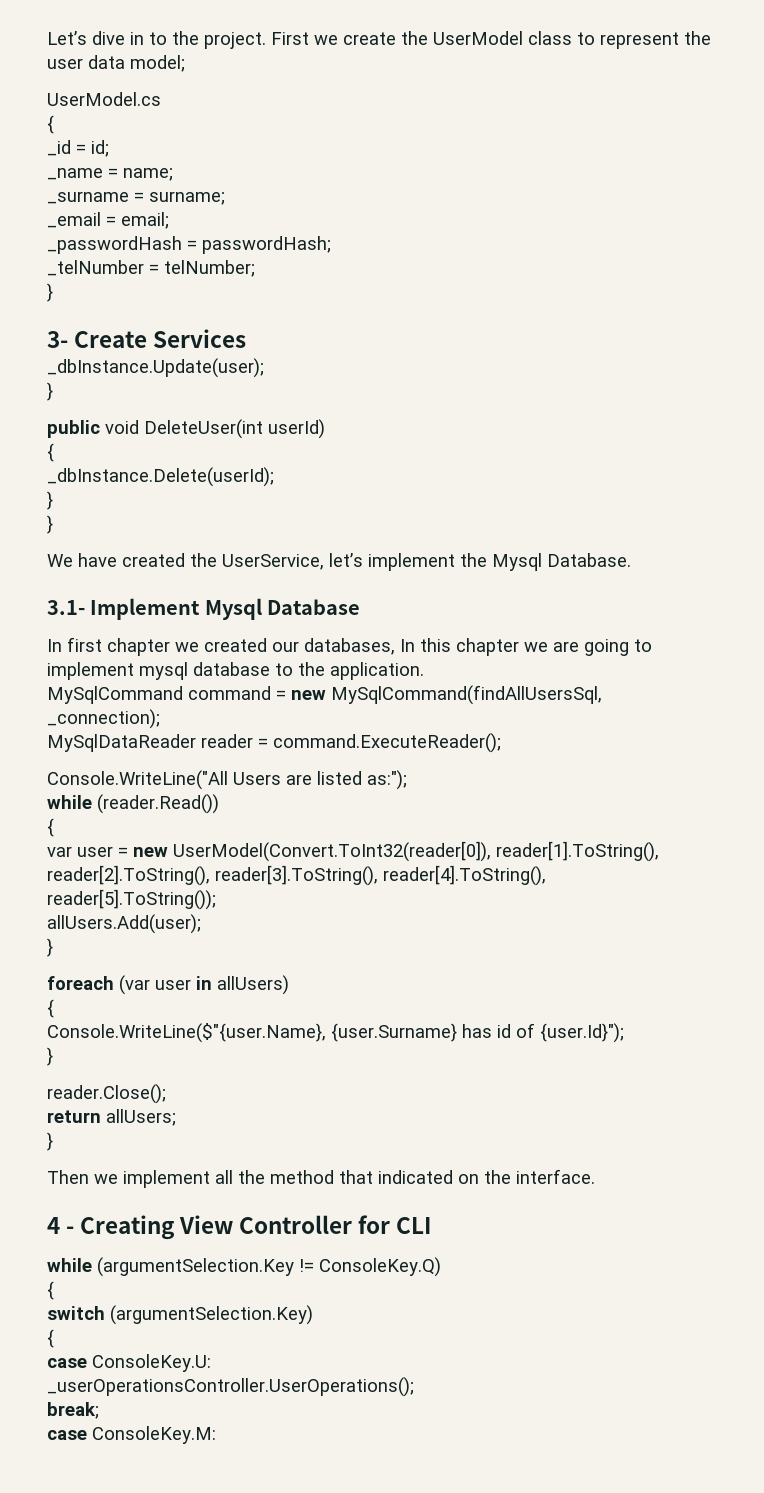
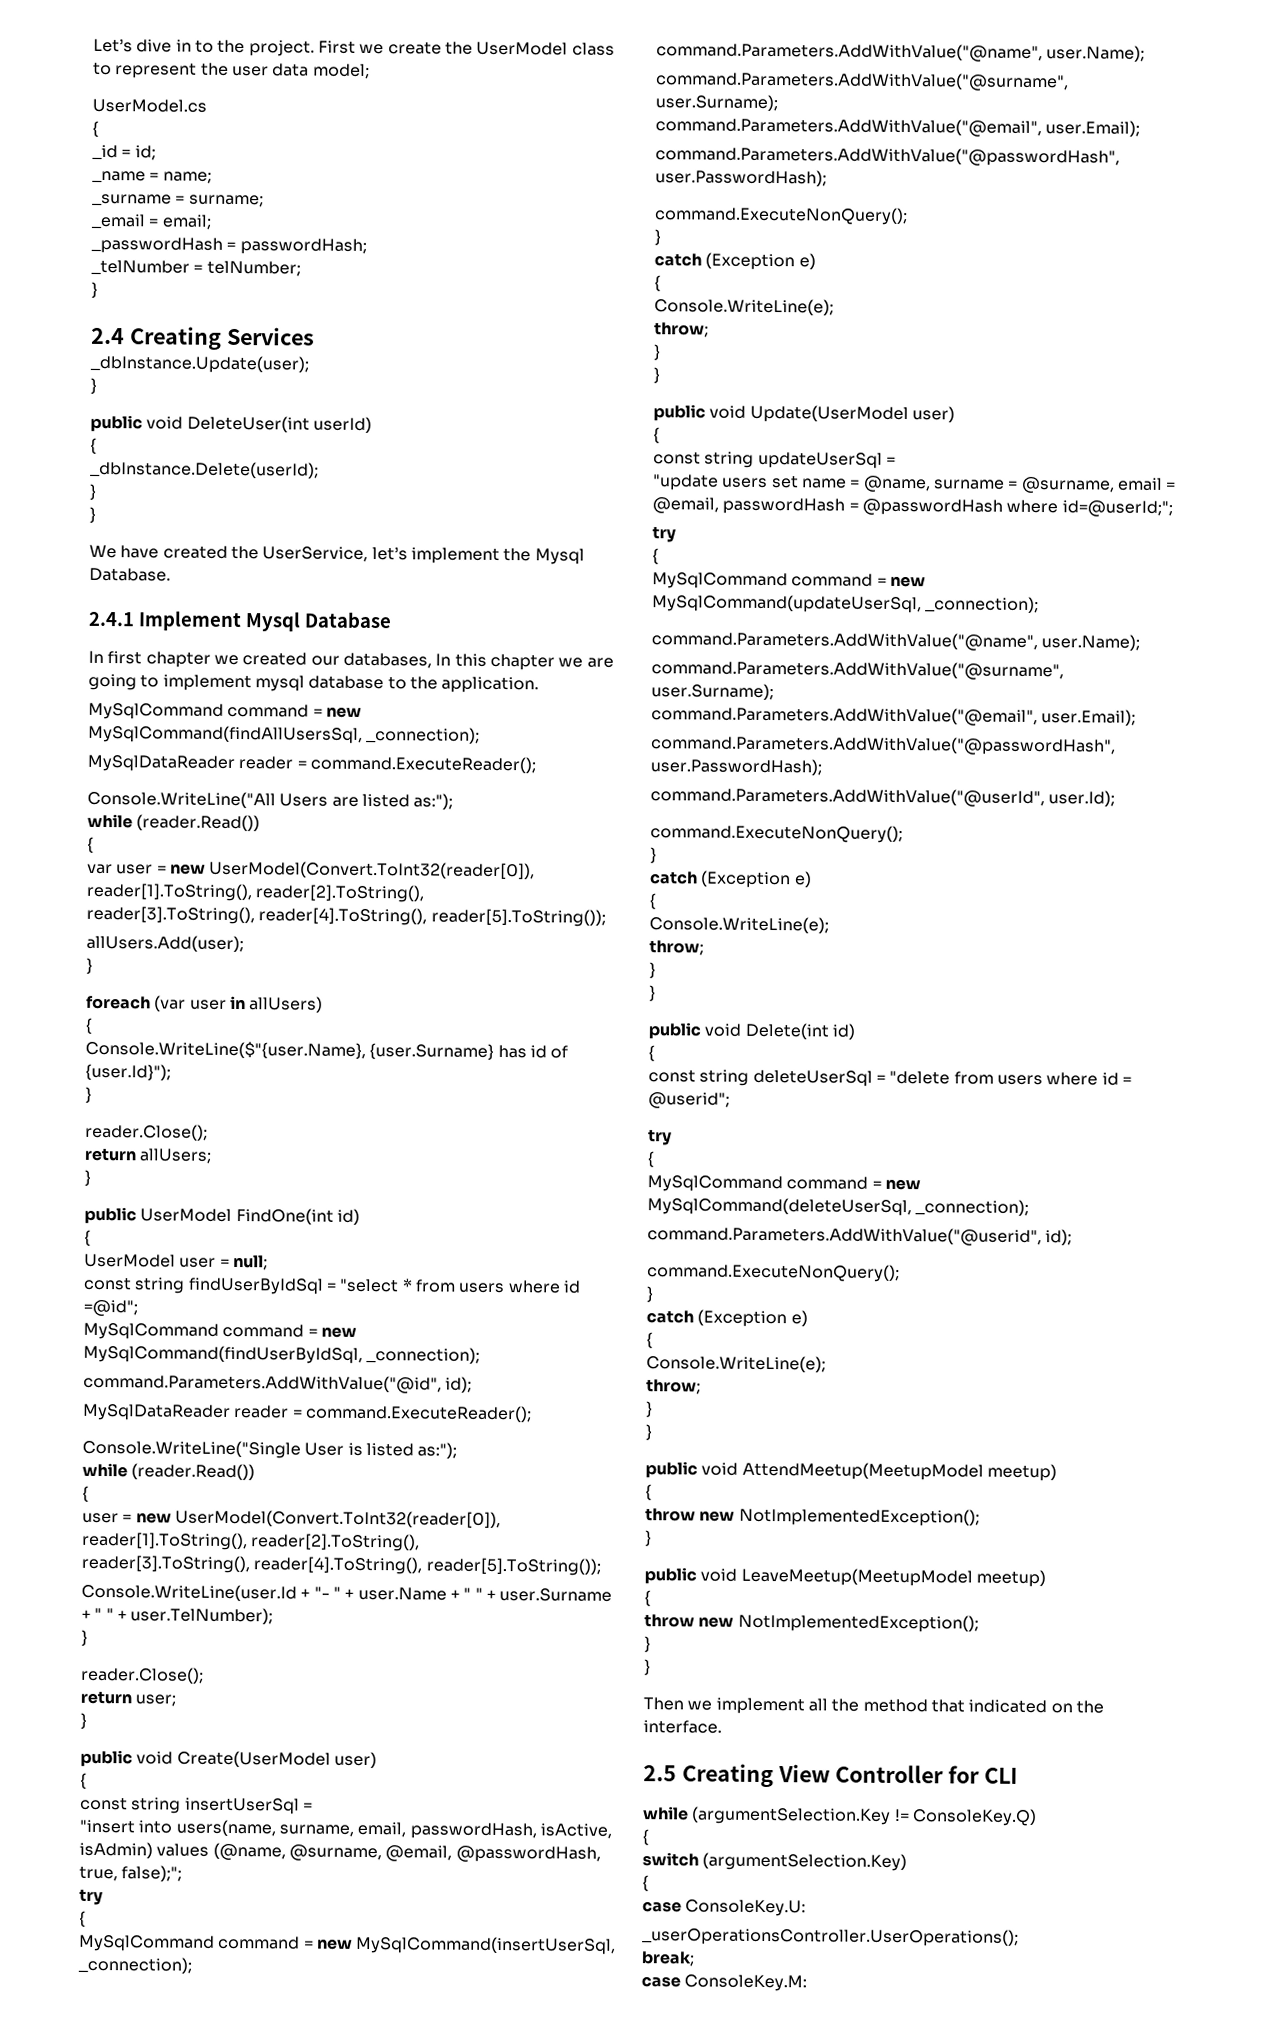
- 3- Create Services
+ 2.4 Creating Services
- 3.1- Implement Mysql Database
+ 2.4.1 Implement Mysql Database
- var user = new UserModel(Convert.ToInt32(reader[0]), reader[1].ToString(), reader[2].ToString(), reader[3].ToString(), reader[4].ToString(), reader[5].ToString());
+ var user = new UserModel(Convert.ToInt32(reader[0]), reader[1].ToString(), reader[2].ToString(),
+ reader[3].ToString(), reader[4].ToString(), reader[5].ToString());
+ public UserModel FindOne(int id)
+ {
+ UserModel user = null;
+ const string findUserByIdSql = "select * from users where id =@id";
+ MySqlCommand command = new MySqlCommand(findUserByIdSql, _connection);
+ command.Parameters.AddWithValue("@id", id);
+ MySqlDataReader reader = command.ExecuteReader();
+ Console.WriteLine("Single User is listed as:");
+ while (reader.Read())
+ {
+ user = new UserModel(Convert.ToInt32(reader[0]), reader[1].ToString(), reader[2].ToString(),
+ reader[3].ToString(), reader[4].ToString(), reader[5].ToString());
+ Console.WriteLine(user.Id + "- " + user.Name + " " + user.Surname + " " + user.TelNumber);
+ }
+ reader.Close();
+ return user;
+ }
+ public void Create(UserModel user)
+ {
+ const string insertUserSql =
+ "insert into users(name, surname, email, passwordHash, isActive, isAdmin) values (@name, @surname, @email, @passwordHash, true, false);";
+ try
+ {
+ MySqlCommand command = new MySqlCommand(insertUserSql, _connection);
+ command.Parameters.AddWithValue("@name", user.Name);
+ command.Parameters.AddWithValue("@surname", user.Surname);
+ command.Parameters.AddWithValue("@email", user.Email);
+ command.Parameters.AddWithValue("@passwordHash", user.PasswordHash);
+ command.ExecuteNonQuery();
+ }
+ catch (Exception e)
+ {
+ Console.WriteLine(e);
+ throw;
+ }
+ }
+ public void Update(UserModel user)
+ {
+ const string updateUserSql =
+ "update users set name = @name, surname = @surname, email = @email, passwordHash = @passwordHash where id=@userId;";
+ try
+ {
+ MySqlCommand command = new MySqlCommand(updateUserSql, _connection);
+ command.Parameters.AddWithValue("@name", user.Name);
+ command.Parameters.AddWithValue("@surname", user.Surname);
+ command.Parameters.AddWithValue("@email", user.Email);
+ command.Parameters.AddWithValue("@passwordHash", user.PasswordHash);
+ command.Parameters.AddWithValue("@userId", user.Id);
+ command.ExecuteNonQuery();
+ }
+ catch (Exception e)
+ {
+ Console.WriteLine(e);
+ throw;
+ }
+ }
+ public void Delete(int id)
+ {
+ const string deleteUserSql = "delete from users where id = @userid";
+ try
+ {
+ MySqlCommand command = new MySqlCommand(deleteUserSql, _connection);
+ command.Parameters.AddWithValue("@userid", id);
+ command.ExecuteNonQuery();
+ }
+ catch (Exception e)
+ {
+ Console.WriteLine(e);
+ throw;
+ }
+ }
+ public void AttendMeetup(MeetupModel meetup)
+ {
+ throw new NotImplementedException();
+ }
+ public void LeaveMeetup(MeetupModel meetup)
+ {
+ throw new NotImplementedException();
+ }
+ }
- 4 - Creating View Controller for CLI
+ 2.5 Creating View Controller for CLI

